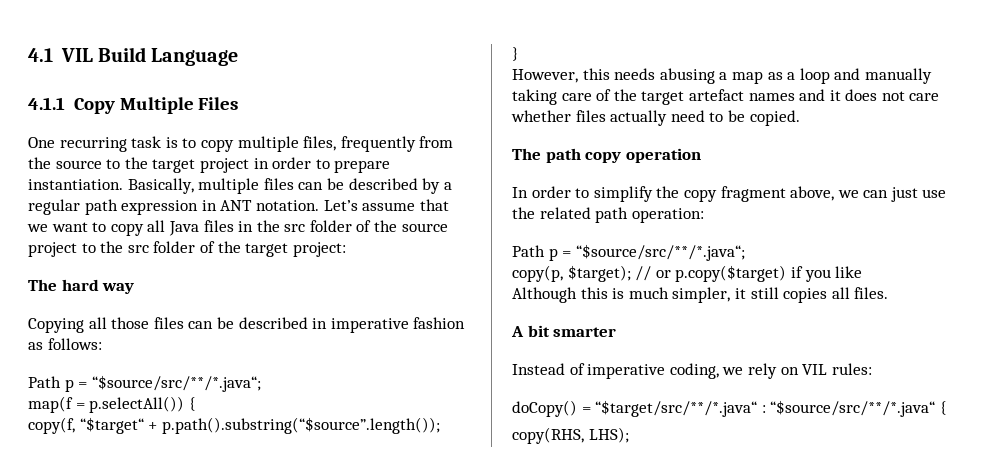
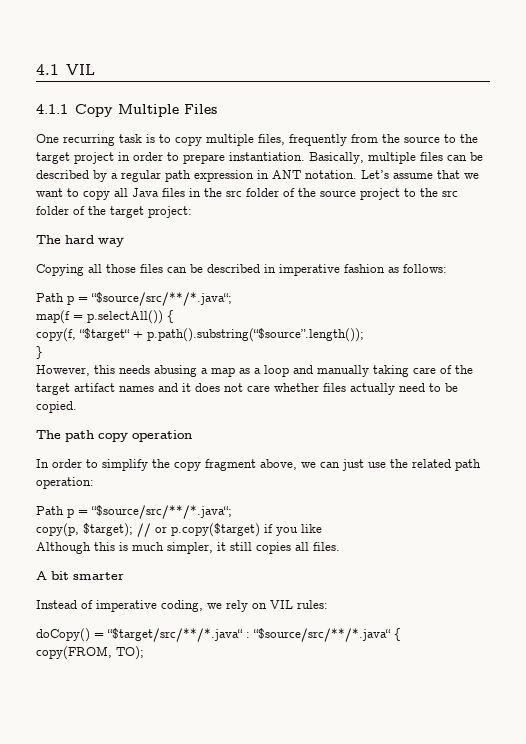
- 4.1 VIL Build Language
+ 4.1 VIL
- However, this needs abusing a map as a loop and manually taking care of the target artefact names and it does not care whether files actually need to be copied.
+ However, this needs abusing a map as a loop and manually taking care of the target artifact names and it does not care whether files actually need to be copied.
- copy(RHS, LHS);
+ copy(FROM, TO);

